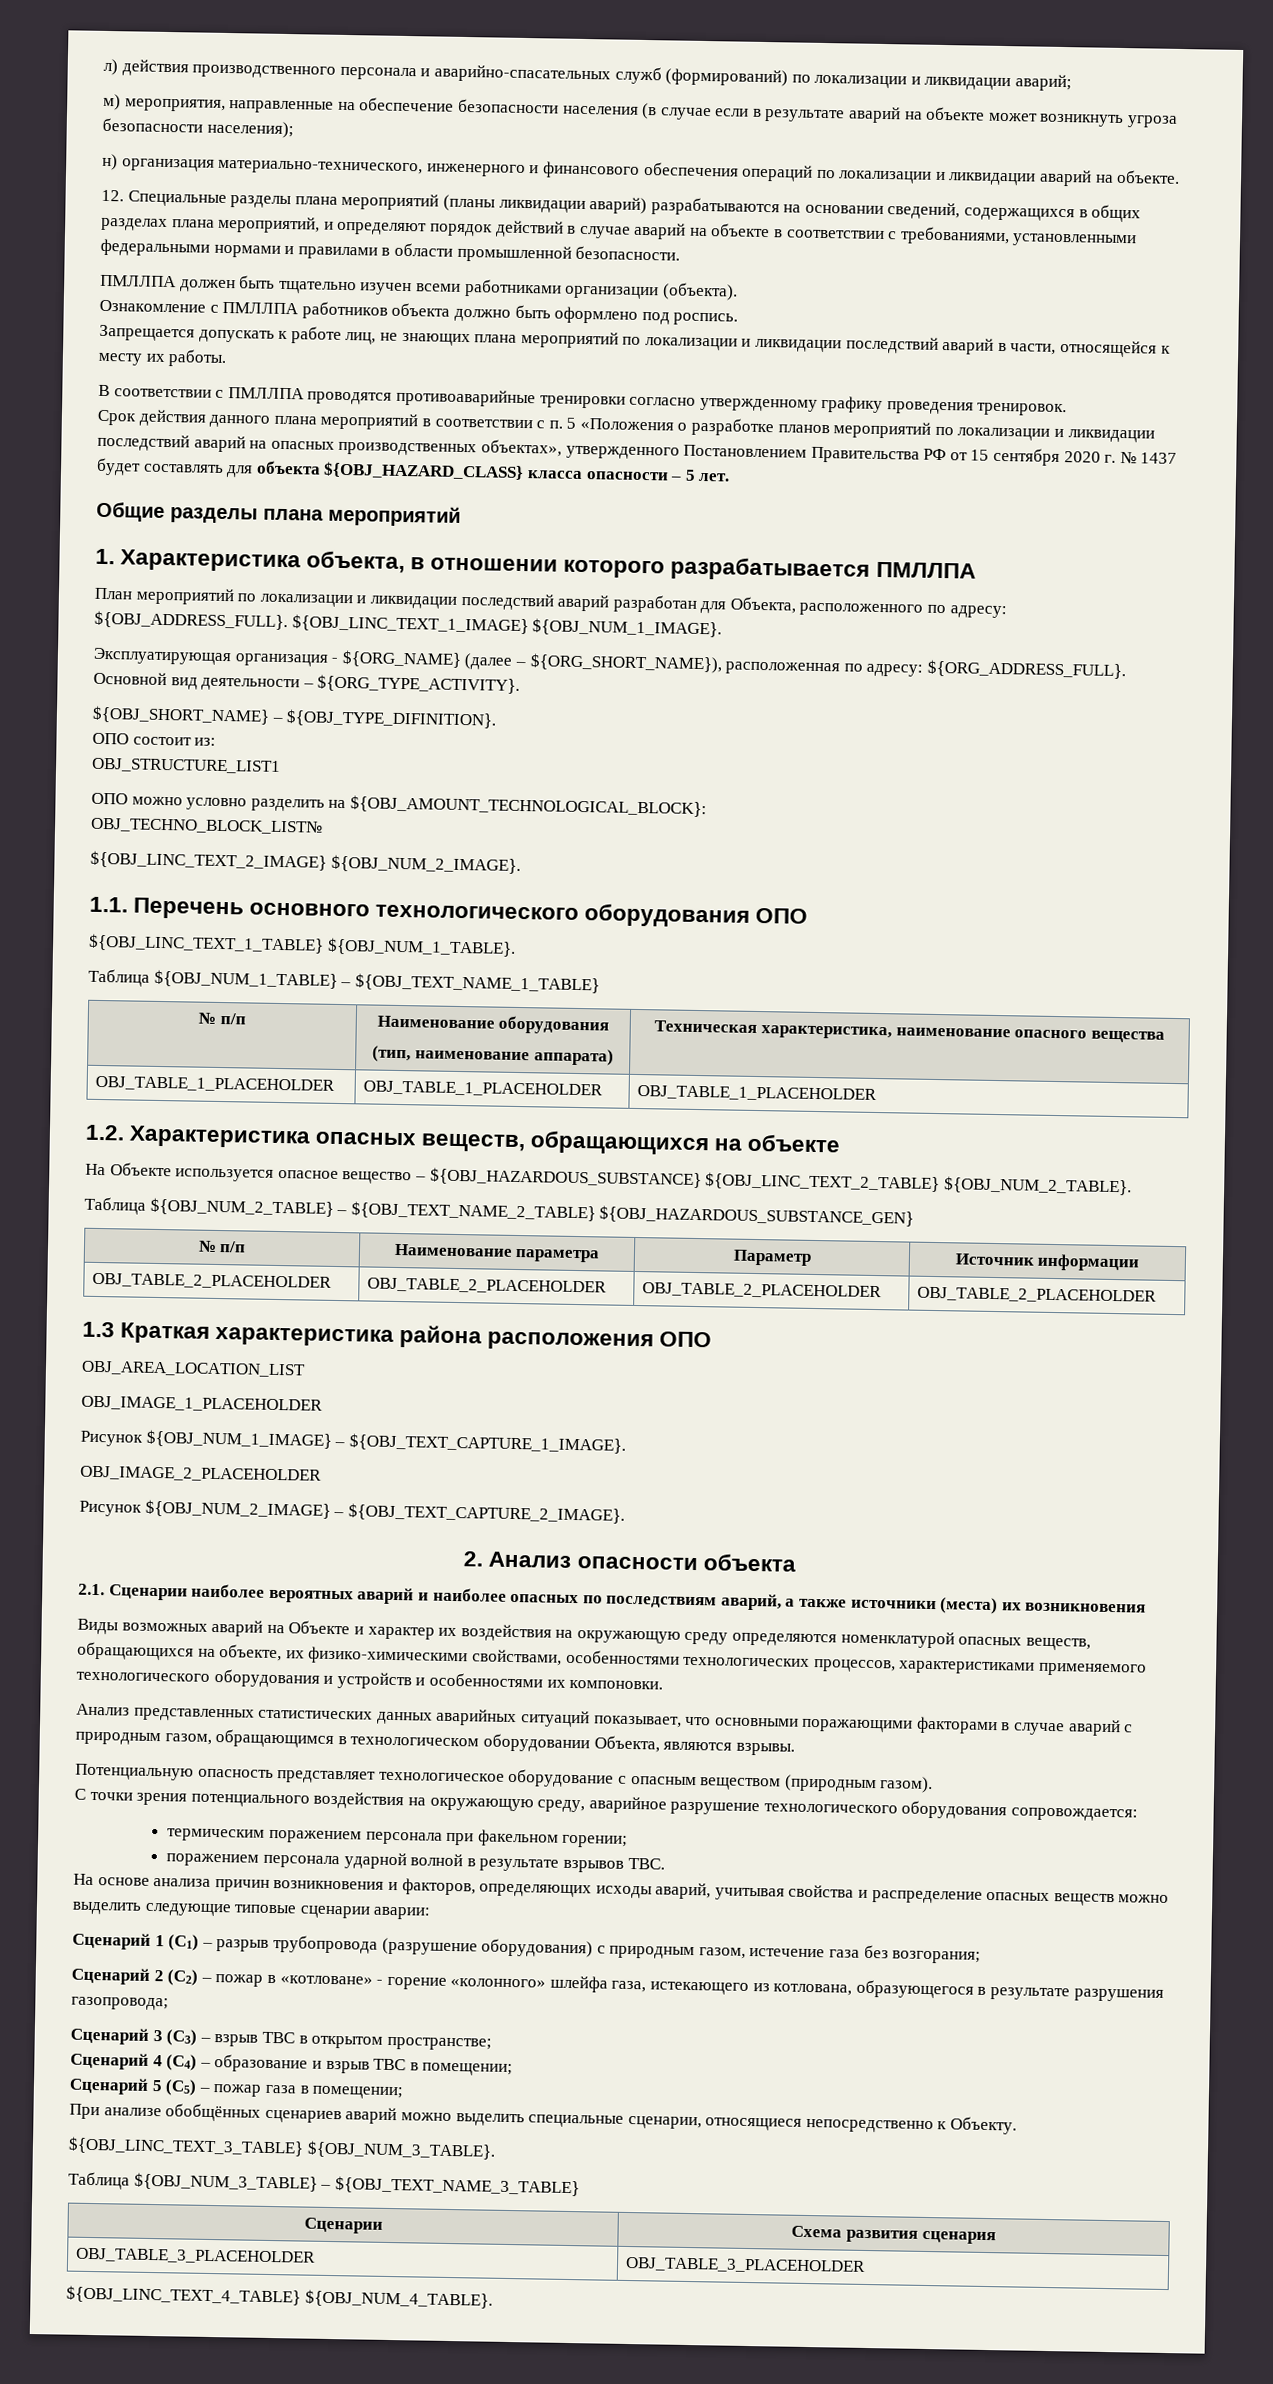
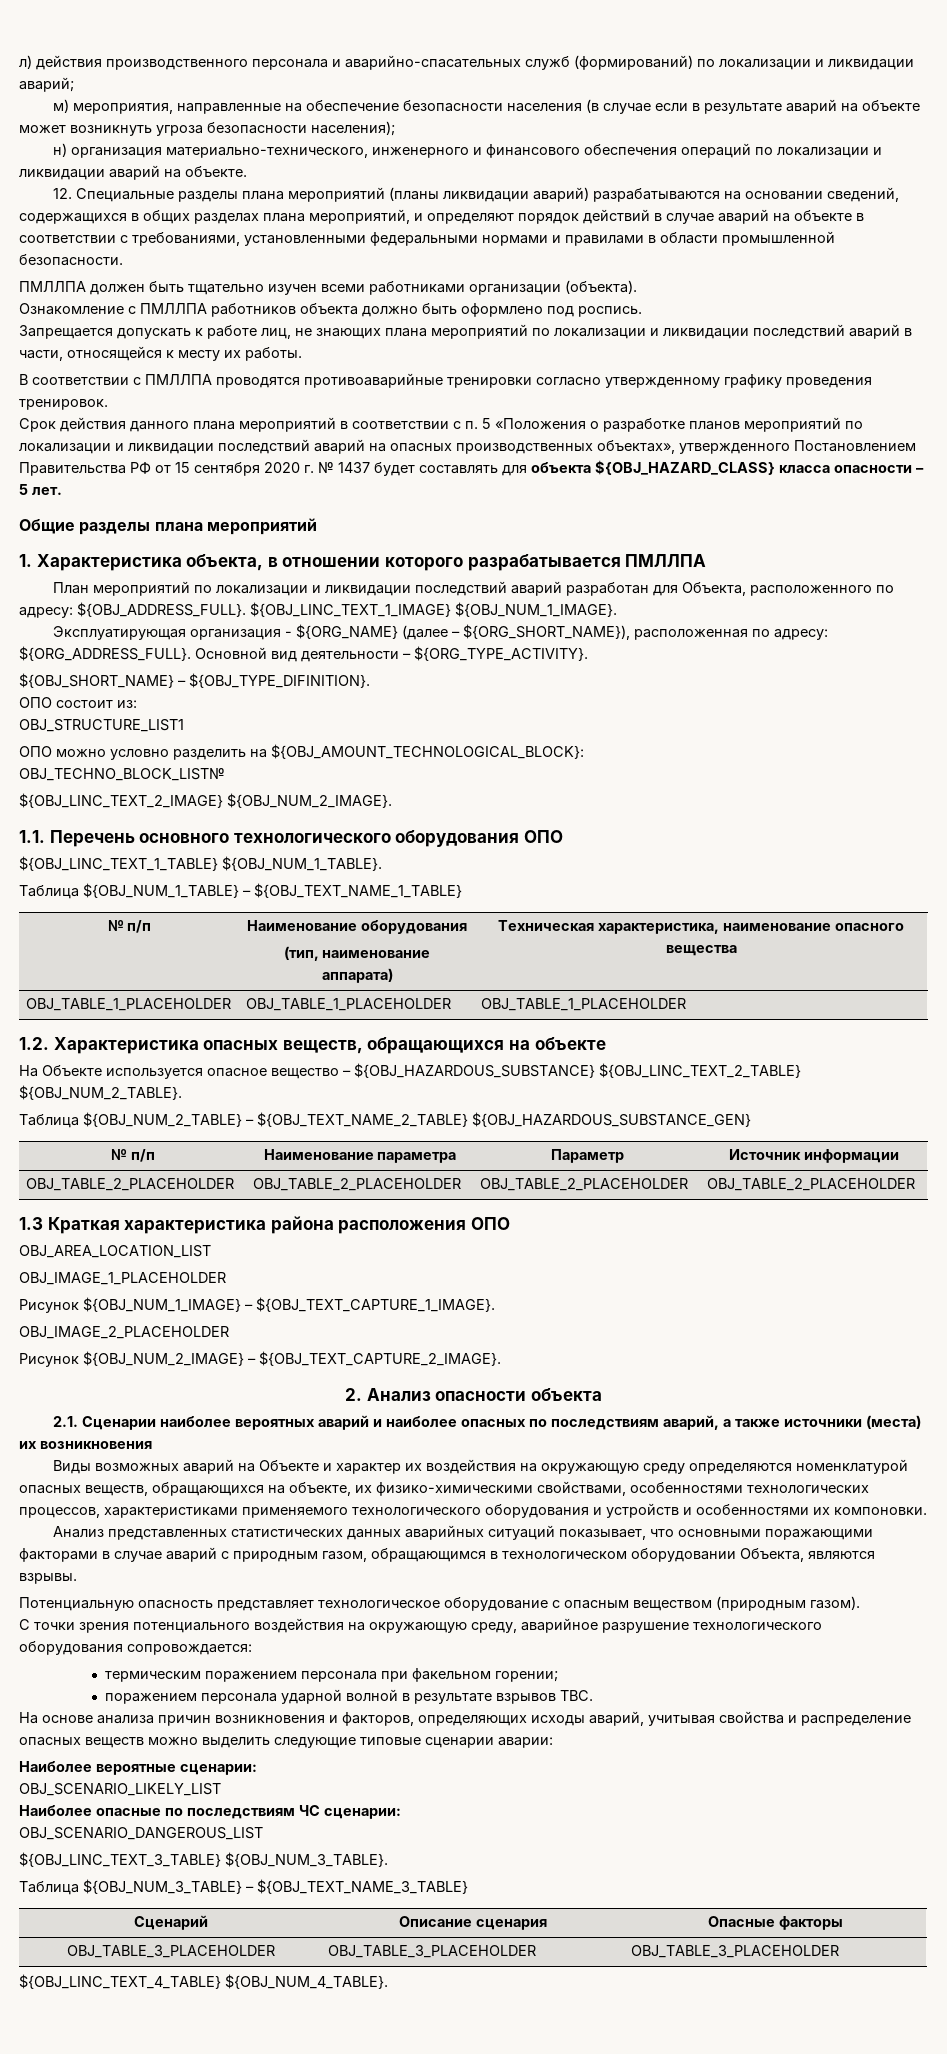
- Сценарий 1 (С1) – разрыв трубопровода (разрушение оборудования) с природным газом, истечение газа без возгорания;
- Сценарий 2 (С2) – пожар в «котловане» - горение «колонного» шлейфа газа, истекающего из котлована, образующегося в результате разрушения газопровода;
- Сценарий 3 (С3) – взрыв ТВС в открытом пространстве;
- Сценарий 4 (С4) – образование и взрыв ТВС в помещении;
- Сценарий 5 (С5) – пожар газа в помещении;
- При анализе обобщённых сценариев аварий можно выделить специальные сценарии, относящиеся непосредственно к Объекту.
+ Наиболее вероятные сценарии:
+ OBJ_SCENARIO_LIKELY_LIST
+ Наиболее опасные по последствиям ЧС сценарии:
+ OBJ_SCENARIO_DANGEROUS_LIST
- Сценарии | Схема развития сценария
- OBJ_TABLE_3_PLACEHOLDER | OBJ_TABLE_3_PLACEHOLDER
+ Сценарий | Описание сценария | Опасные факторы
+ OBJ_TABLE_3_PLACEHOLDER | OBJ_TABLE_3_PLACEHOLDER | OBJ_TABLE_3_PLACEHOLDER

